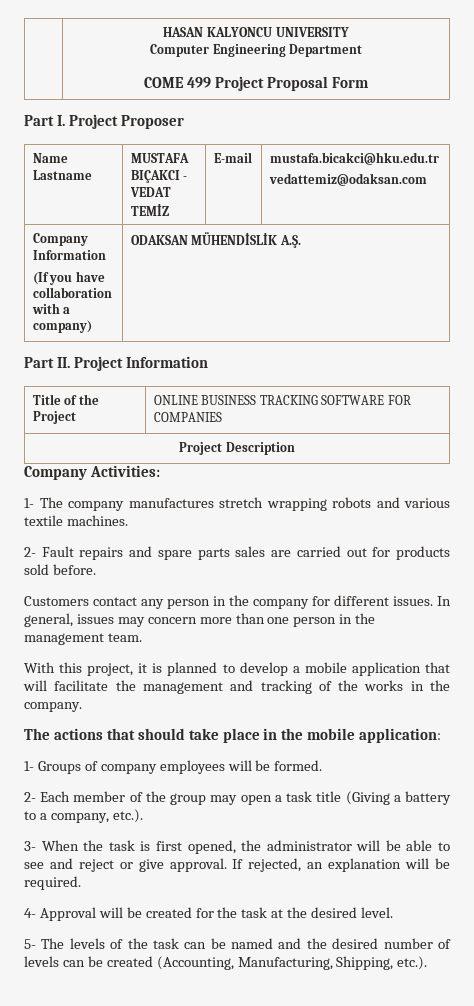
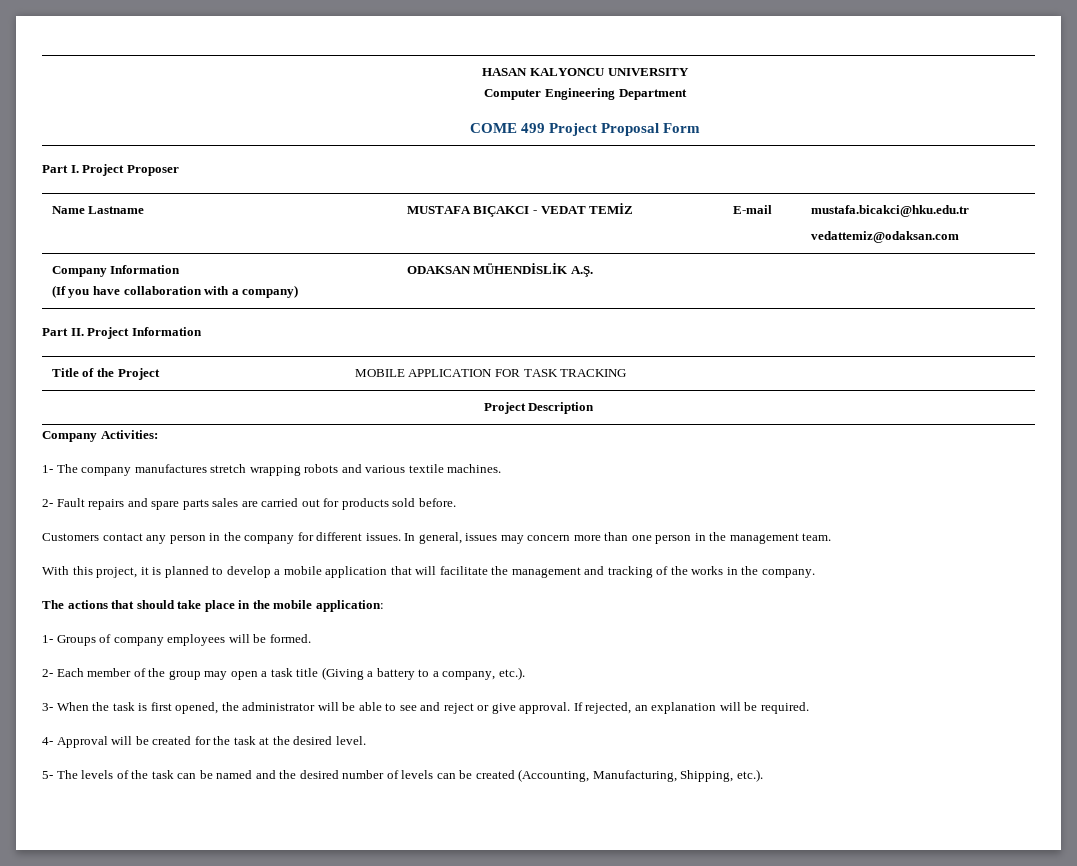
- Title of the Project | ONLINE BUSINESS TRACKING SOFTWARE FOR COMPANIES
+ Title of the Project | MOBILE APPLICATION FOR TASK TRACKING

